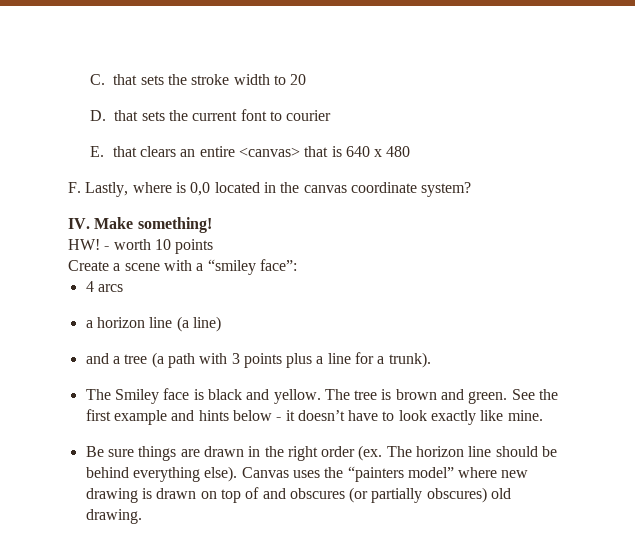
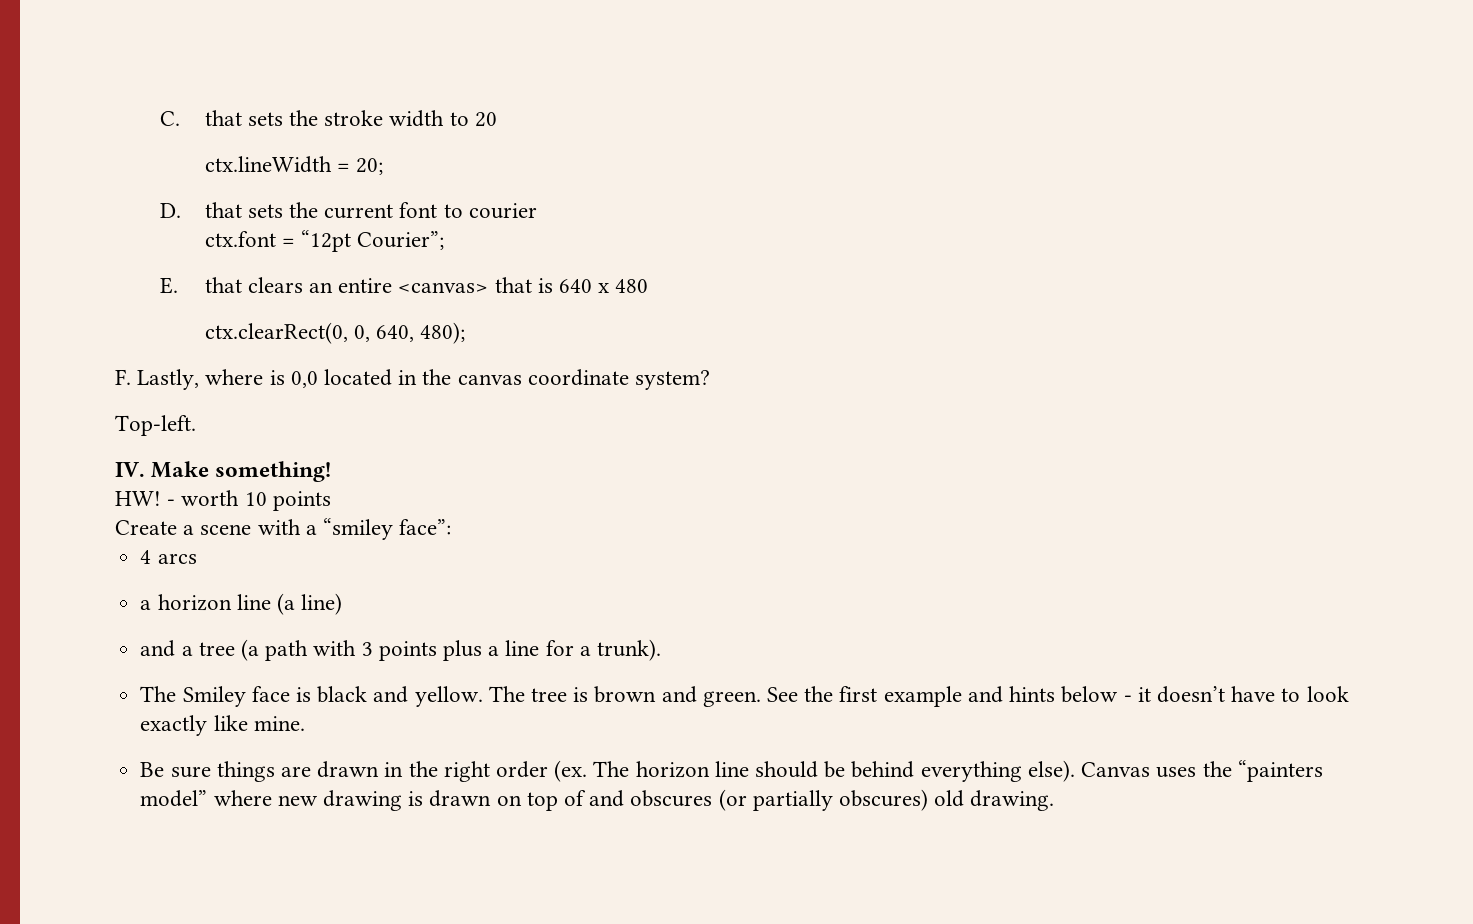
+ ctx.lineWidth = 20;
+ ctx.font = “12pt Courier”;
+ ctx.clearRect(0, 0, 640, 480);
+ Top-left.

